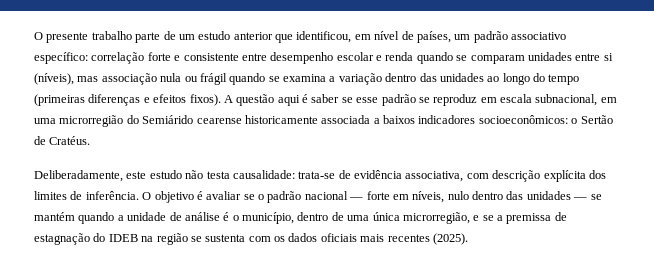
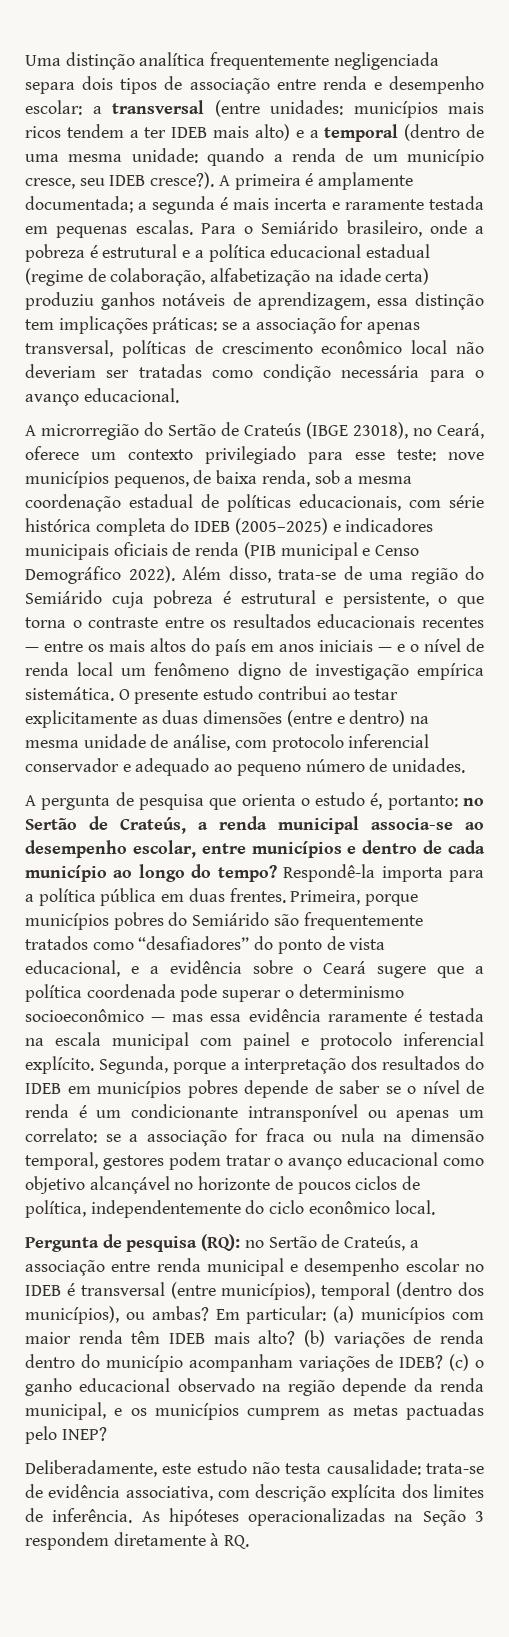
- O presente trabalho parte de um estudo anterior que identificou, em nível de países, um padrão associativo específico: correlação forte e consistente entre desempenho escolar e renda quando se comparam unidades entre si (níveis), mas associação nula ou frágil quando se examina a variação dentro das unidades ao longo do tempo (primeiras diferenças e efeitos fixos). A questão aqui é saber se esse padrão se reproduz em escala subnacional, em uma microrregião do Semiárido cearense historicamente associada a baixos indicadores socioeconômicos: o Sertão de Cratéus.
+ Uma distinção analítica frequentemente negligenciada separa dois tipos de associação entre renda e desempenho escolar: a transversal (entre unidades: municípios mais ricos tendem a ter IDEB mais alto) e a temporal (dentro de uma mesma unidade: quando a renda de um município cresce, seu IDEB cresce?). A primeira é amplamente documentada; a segunda é mais incerta e raramente testada em pequenas escalas. Para o Semiárido brasileiro, onde a pobreza é estrutural e a política educacional estadual (regime de colaboração, alfabetização na idade certa) produziu ganhos notáveis de aprendizagem, essa distinção tem implicações práticas: se a associação for apenas transversal, políticas de crescimento econômico local não deveriam ser tratadas como condição necessária para o avanço educacional.
+ A microrregião do Sertão de Crateús (IBGE 23018), no Ceará, oferece um contexto privilegiado para esse teste: nove municípios pequenos, de baixa renda, sob a mesma coordenação estadual de políticas educacionais, com série histórica completa do IDEB (2005–2025) e indicadores municipais oficiais de renda (PIB municipal e Censo Demográfico 2022). Além disso, trata-se de uma região do Semiárido cuja pobreza é estrutural e persistente, o que torna o contraste entre os resultados educacionais recentes — entre os mais altos do país em anos iniciais — e o nível de renda local um fenômeno digno de investigação empírica sistemática. O presente estudo contribui ao testar explicitamente as duas dimensões (entre e dentro) na mesma unidade de análise, com protocolo inferencial conservador e adequado ao pequeno número de unidades.
+ A pergunta de pesquisa que orienta o estudo é, portanto: no Sertão de Crateús, a renda municipal associa-se ao desempenho escolar, entre municípios e dentro de cada município ao longo do tempo? Respondê-la importa para a política pública em duas frentes. Primeira, porque municípios pobres do Semiárido são frequentemente tratados como “desafiadores” do ponto de vista educacional, e a evidência sobre o Ceará sugere que a política coordenada pode superar o determinismo socioeconômico — mas essa evidência raramente é testada na escala municipal com painel e protocolo inferencial explícito. Segunda, porque a interpretação dos resultados do IDEB em municípios pobres depende de saber se o nível de renda é um condicionante intransponível ou apenas um correlato: se a associação for fraca ou nula na dimensão temporal, gestores podem tratar o avanço educacional como objetivo alcançável no horizonte de poucos ciclos de política, independentemente do ciclo econômico local.
+ Pergunta de pesquisa (RQ): no Sertão de Crateús, a associação entre renda municipal e desempenho escolar no IDEB é transversal (entre municípios), temporal (dentro dos municípios), ou ambas? Em particular: (a) municípios com maior renda têm IDEB mais alto? (b) variações de renda dentro do município acompanham variações de IDEB? (c) o ganho educacional observado na região depende da renda municipal, e os municípios cumprem as metas pactuadas pelo INEP?
- O objetivo é avaliar se o padrão nacional — forte em níveis, nulo dentro das unidades — se mantém quando a unidade de análise é o município, dentro de uma única microrregião, e se a premissa de estagnação do IDEB na região se sustenta com os dados oficiais mais recentes (2025).
+ As hipóteses operacionalizadas na Seção 3 respondem diretamente à RQ.

